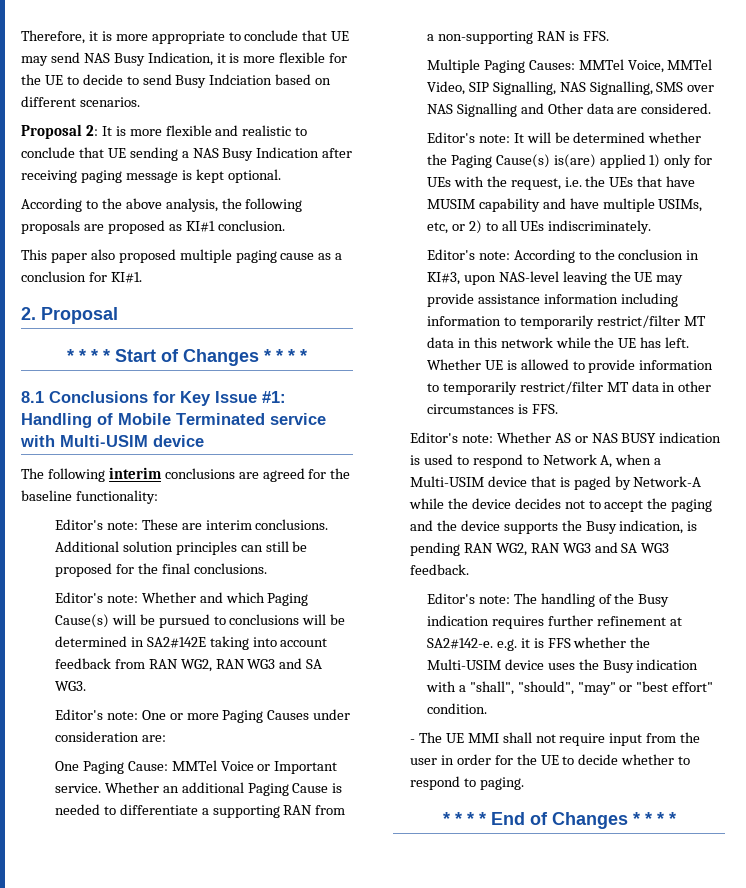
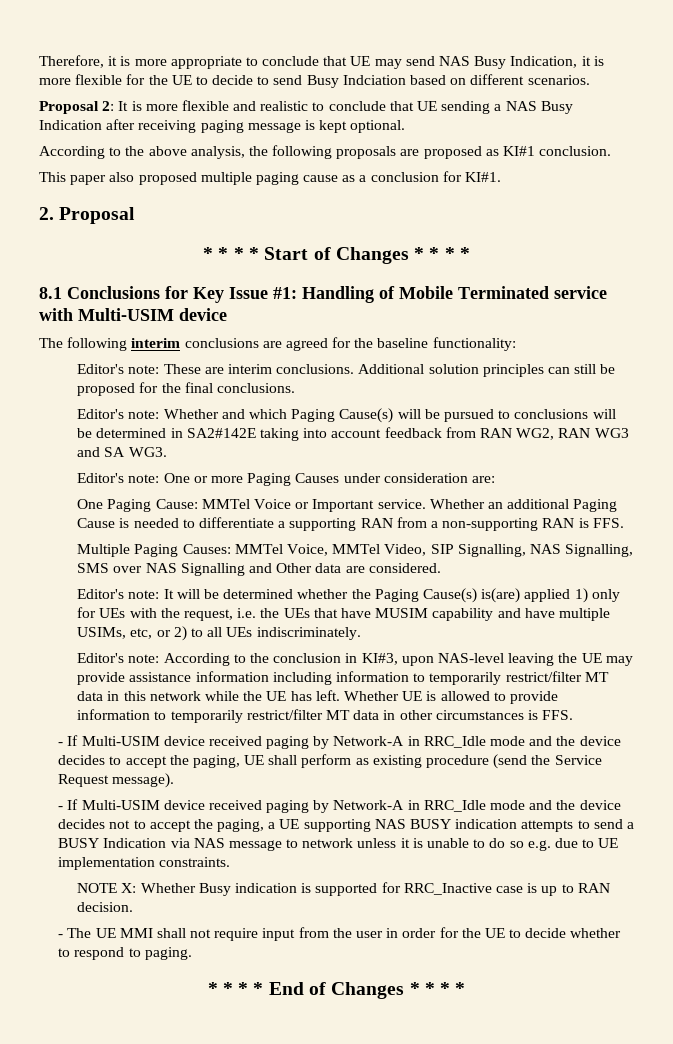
- Editor's note: Whether AS or NAS BUSY indication is used to respond to Network A, when a Multi-USIM device that is paged by Network-A while the device decides not to accept the paging and the device supports the Busy indication, is pending RAN WG2, RAN WG3 and SA WG3 feedback.
- Editor's note: The handling of the Busy indication requires further refinement at SA2#142-e. e.g. it is FFS whether the Multi-USIM device uses the Busy indication with a "shall", "should", "may" or "best effort" condition.
+ - If Multi-USIM device received paging by Network-A in RRC_Idle mode and the device decides to accept the paging, UE shall perform as existing procedure (send the Service Request message).
+ - If Multi-USIM device received paging by Network-A in RRC_Idle mode and the device decides not to accept the paging, a UE supporting NAS BUSY indication attempts to send a BUSY Indication via NAS message to network unless it is unable to do so e.g. due to UE implementation constraints.
+ NOTE X: Whether Busy indication is supported for RRC_Inactive case is up to RAN decision.

